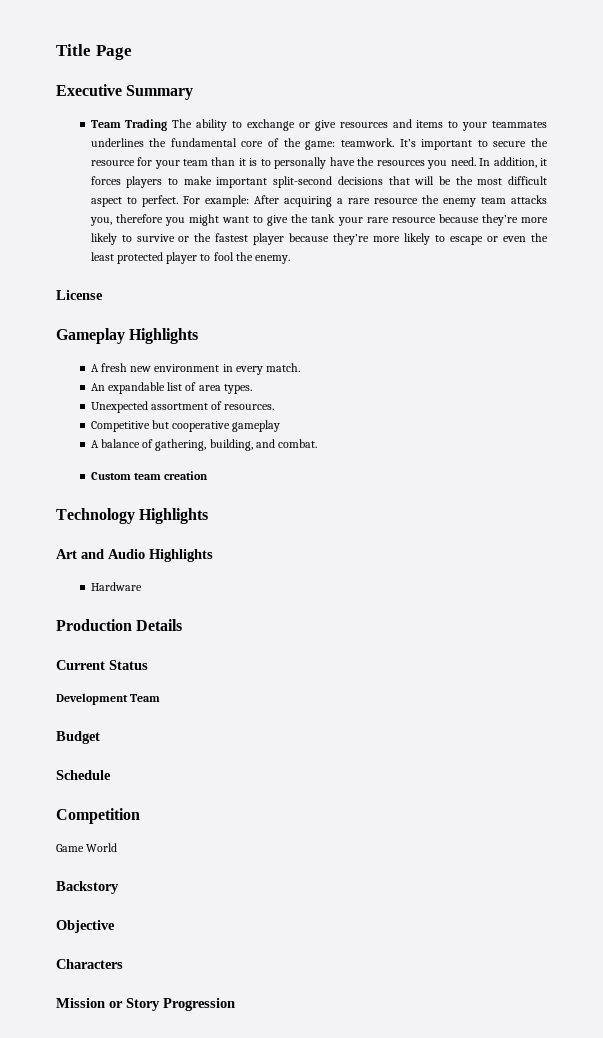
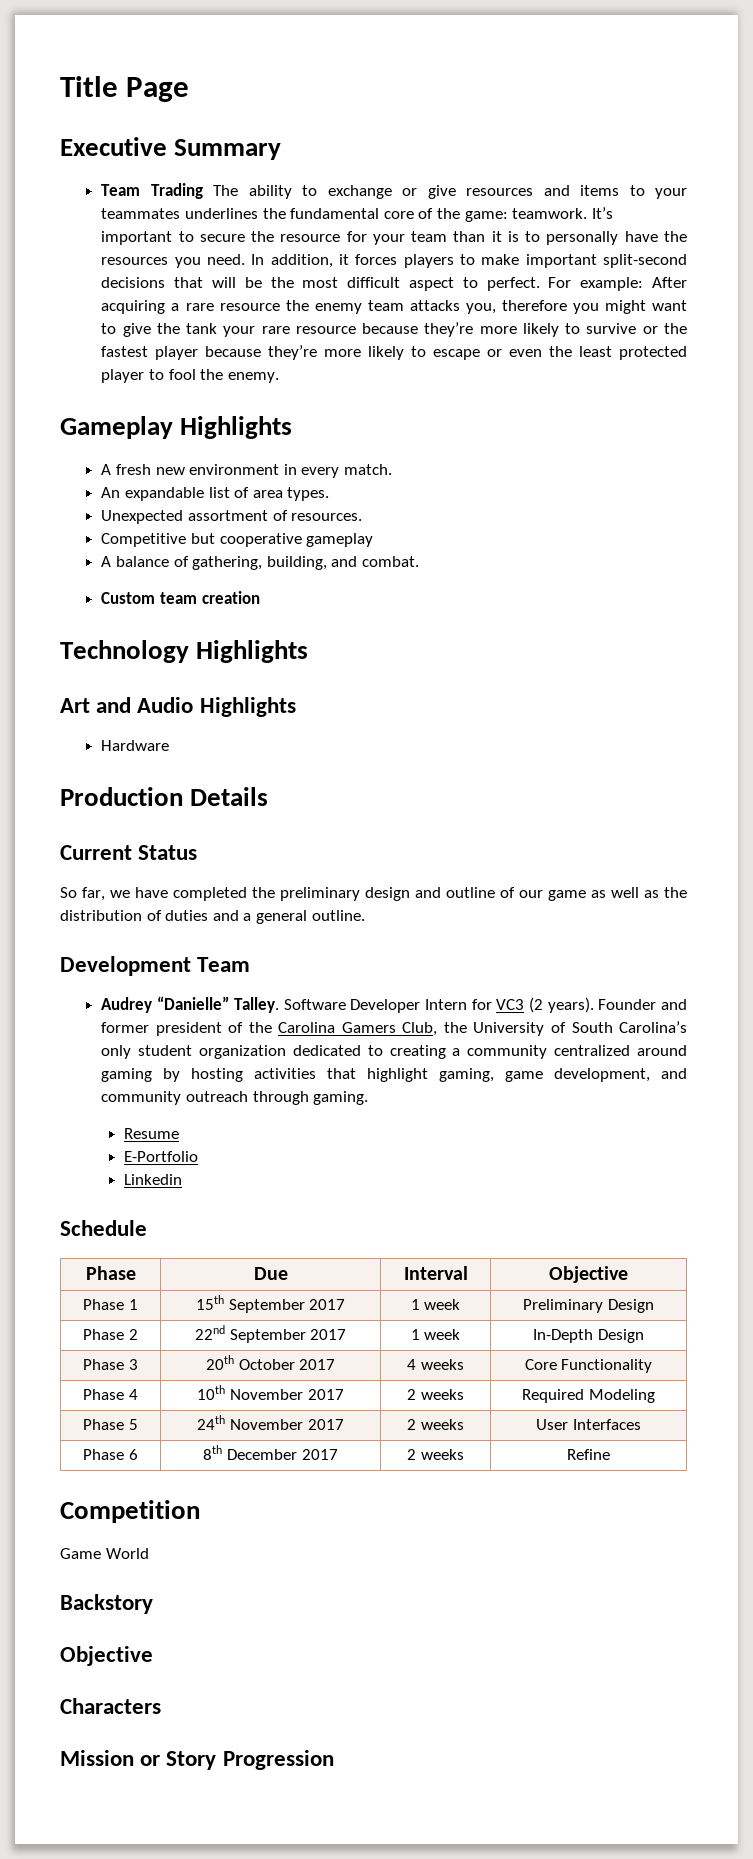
- License
+ So far, we have completed the preliminary design and outline of our game as well as the distribution of duties and a general outline.
  Development Team
- Budget
+ Audrey “Danielle” Talley. Software Developer Intern for VC3 (2 years). Founder and former president of the Carolina Gamers Club, the University of South Carolina’s only student organization dedicated to creating a community centralized around gaming by hosting activities that highlight gaming, game development, and community outreach through gaming.
+ Resume
+ E-Portfolio
+ Linkedin
  Schedule
+ Phase | Due | Interval | Objective
+ Phase 1 | 15th September 2017 | 1 week | Preliminary Design
+ Phase 2 | 22nd September 2017 | 1 week | In-Depth Design
+ Phase 3 | 20th October 2017 | 4 weeks | Core Functionality
+ Phase 4 | 10th November 2017 | 2 weeks | Required Modeling
+ Phase 5 | 24th November 2017 | 2 weeks | User Interfaces
+ Phase 6 | 8th December 2017 | 2 weeks | Refine

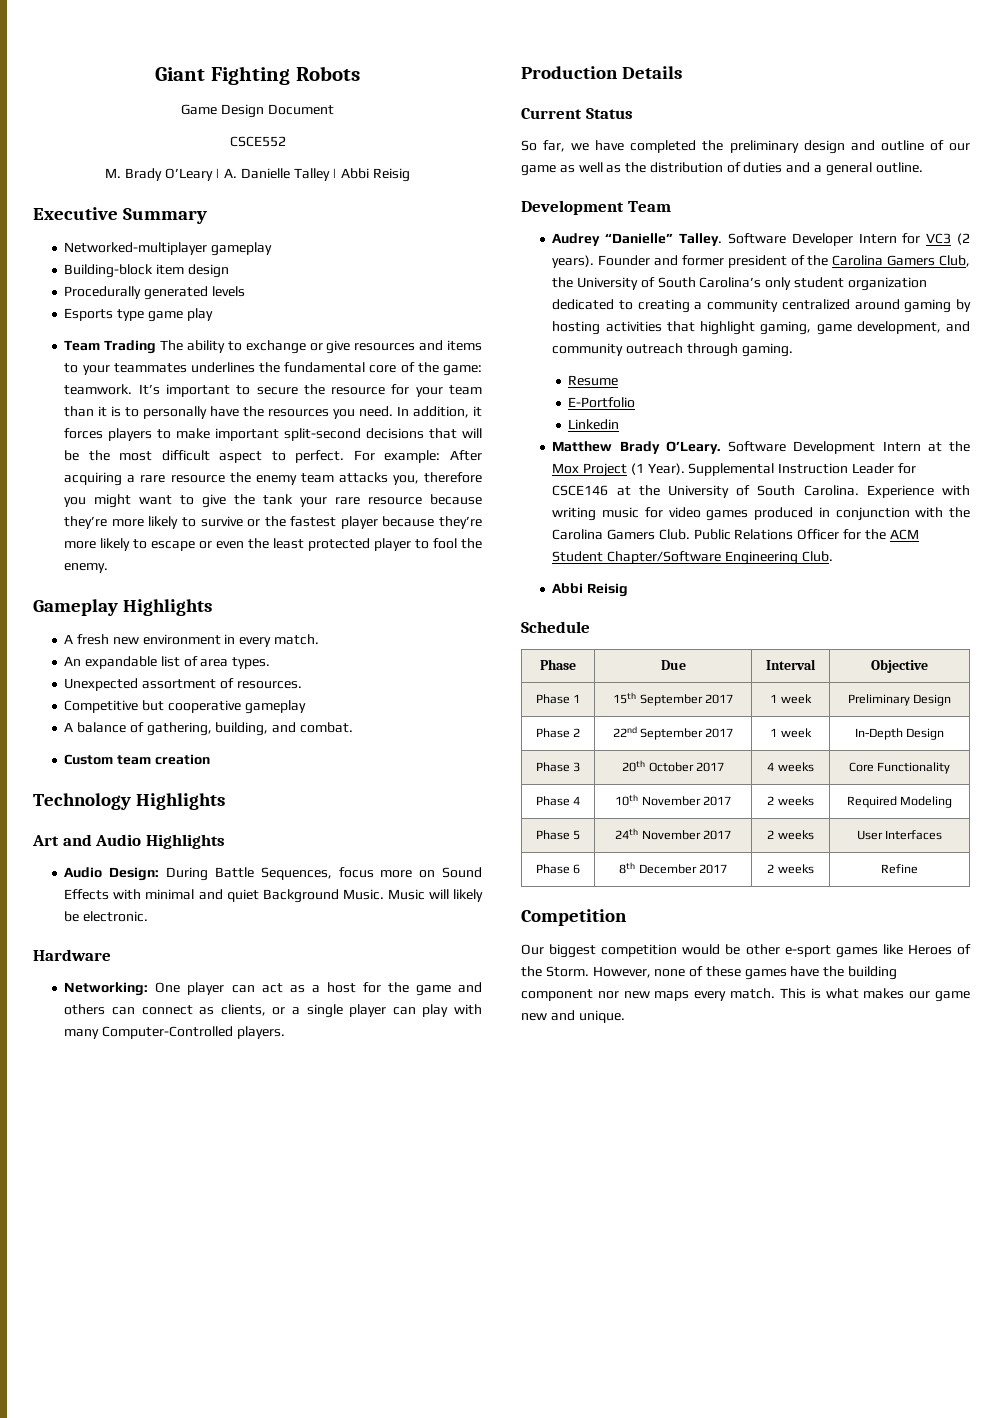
- Title Page
+ Giant Fighting Robots
+ Game Design Document
+ CSCE552
+ M. Brady O’Leary | A. Danielle Talley | Abbi Reisig
  Executive Summary
+ Networked-multiplayer gameplay
+ Building-block item design
+ Procedurally generated levels
+ Esports type game play
+ Audio Design: During Battle Sequences, focus more on Sound Effects with minimal and quiet Background Music. Music will likely be electronic.
  Hardware
+ Networking: One player can act as a host for the game and others can connect as clients, or a single player can play with many Computer-Controlled players.
+ Matthew Brady O’Leary. Software Development Intern at the Mox Project (1 Year). Supplemental Instruction Leader for CSCE146 at the University of South Carolina. Experience with writing music for video games produced in conjunction with the Carolina Gamers Club. Public Relations Officer for the ACM Student Chapter/Software Engineering Club.
+ Abbi Reisig
- Game World
- Backstory
- Objective
- Characters
- Mission or Story Progression
+ Our biggest competition would be other e-sport games like Heroes of the Storm. However, none of these games have the building component nor new maps every match. This is what makes our game new and unique.

